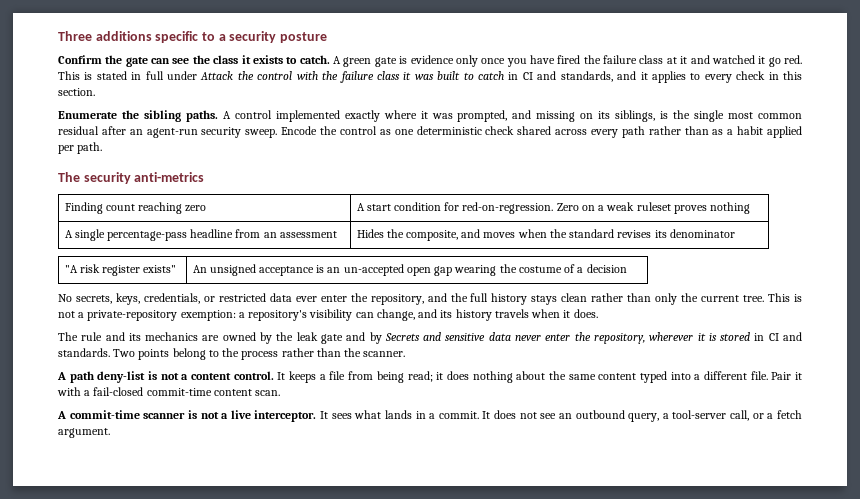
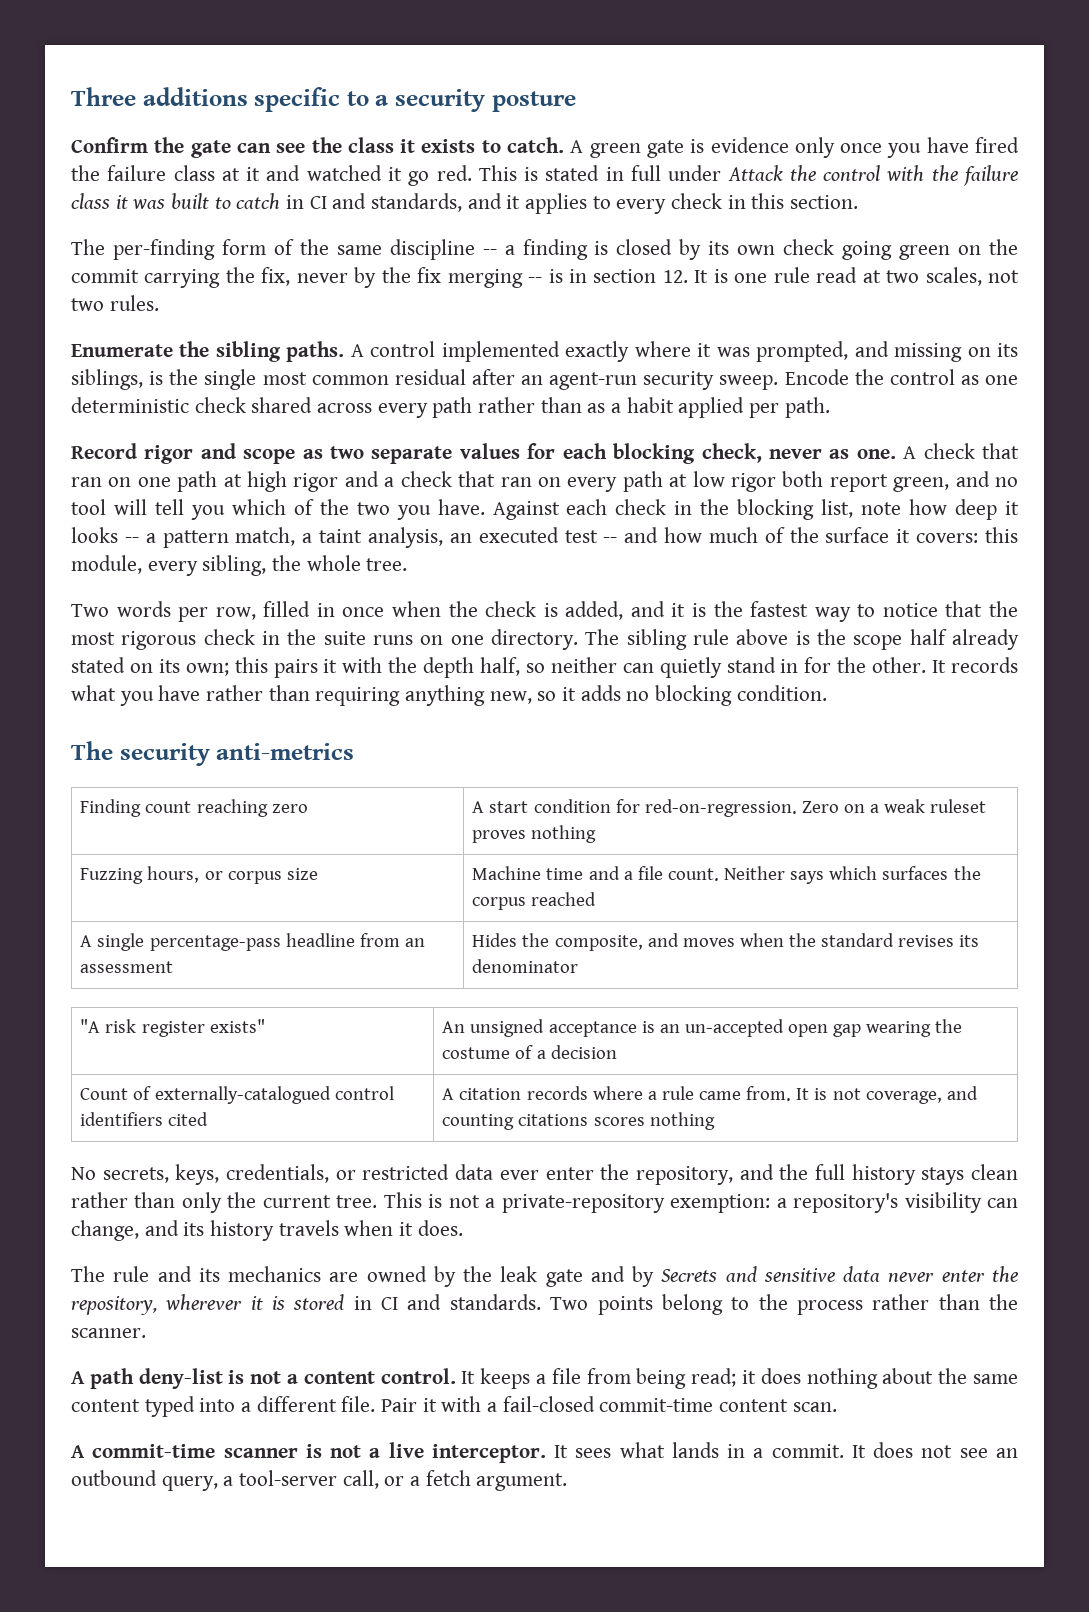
+ The per-finding form of the same discipline -- a finding is closed by its own check going green on the commit carrying the fix, never by the fix merging -- is in section 12. It is one rule read at two scales, not two rules.
+ Record rigor and scope as two separate values for each blocking check, never as one. A check that ran on one path at high rigor and a check that ran on every path at low rigor both report green, and no tool will tell you which of the two you have. Against each check in the blocking list, note how deep it looks -- a pattern match, a taint analysis, an executed test -- and how much of the surface it covers: this module, every sibling, the whole tree.
+ Two words per row, filled in once when the check is added, and it is the fastest way to notice that the most rigorous check in the suite runs on one directory. The sibling rule above is the scope half already stated on its own; this pairs it with the depth half, so neither can quietly stand in for the other. It records what you have rather than requiring anything new, so it adds no blocking condition.
+ Fuzzing hours, or corpus size | Machine time and a file count. Neither says which surfaces the corpus reached
+ Count of externally-catalogued control identifiers cited | A citation records where a rule came from. It is not coverage, and counting citations scores nothing

